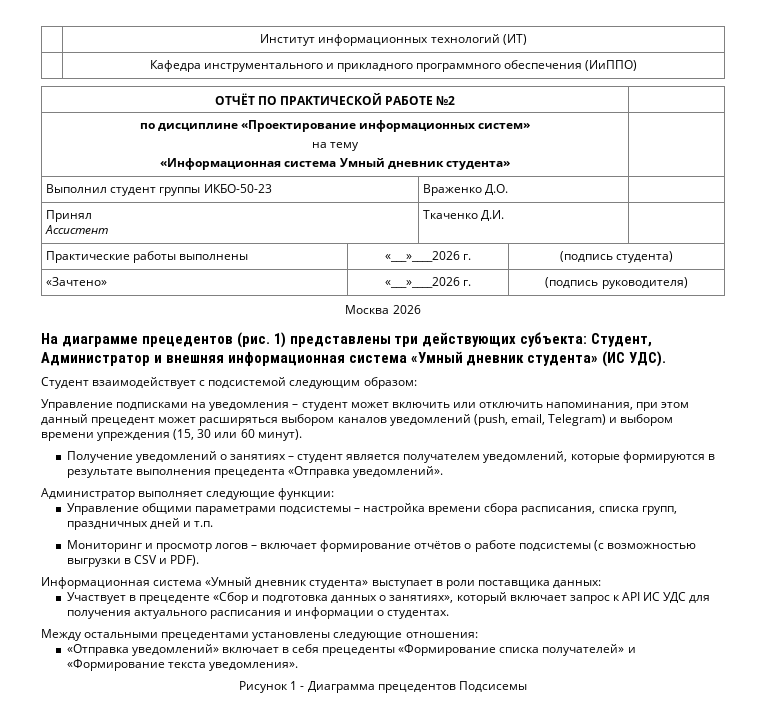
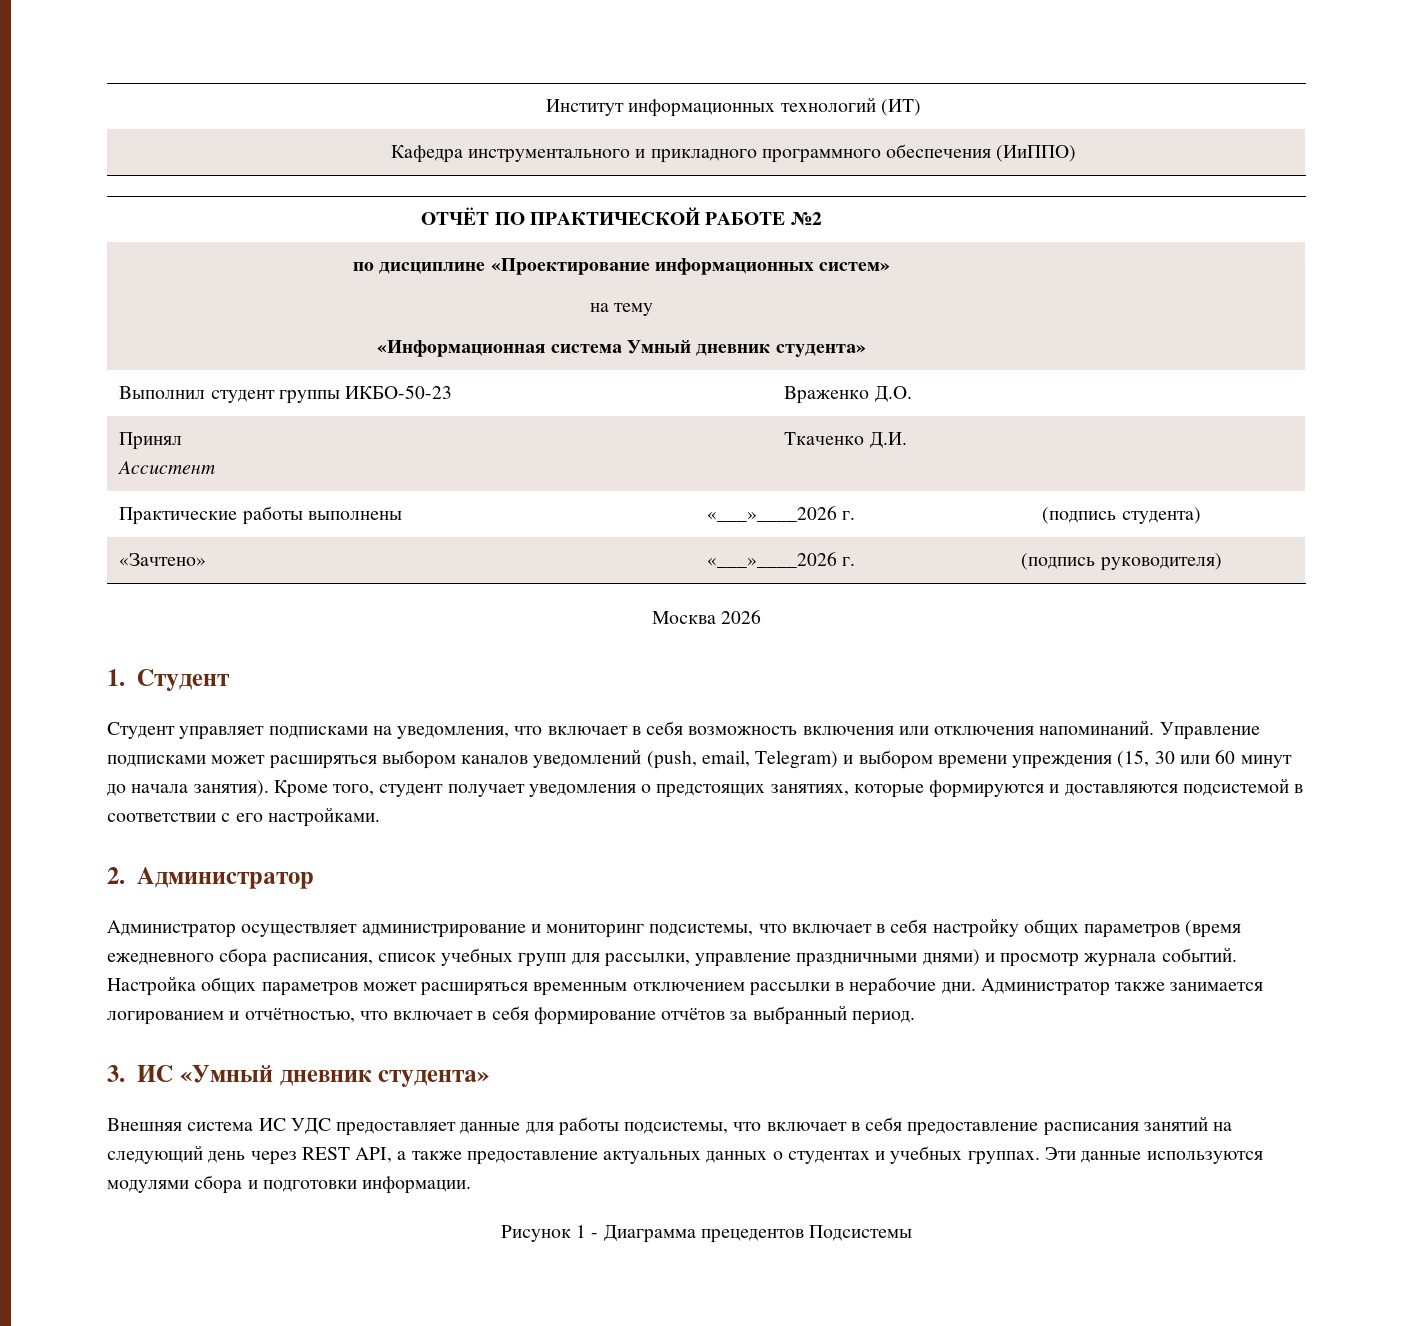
- На диаграмме прецедентов (рис. 1) представлены три действующих субъекта: Студент, Администратор и внешняя информационная система «Умный дневник студента» (ИС УДС).
- Студент взаимодействует с подсистемой следующим образом:
- Управление подписками на уведомления – студент может включить или отключить напоминания, при этом данный прецедент может расширяться выбором каналов уведомлений (push, email, Telegram) и выбором времени упреждения (15, 30 или 60 минут).
- Получение уведомлений о занятиях – студент является получателем уведомлений, которые формируются в результате выполнения прецедента «Отправка уведомлений».
- Администратор выполняет следующие функции:
- Управление общими параметрами подсистемы – настройка времени сбора расписания, списка групп, праздничных дней и т.п.
- Мониторинг и просмотр логов – включает формирование отчётов о работе подсистемы (с возможностью выгрузки в CSV и PDF).
- Информационная система «Умный дневник студента» выступает в роли поставщика данных:
- Участвует в прецеденте «Сбор и подготовка данных о занятиях», который включает запрос к API ИС УДС для получения актуального расписания и информации о студентах.
- Между остальными прецедентами установлены следующие отношения:
- «Отправка уведомлений» включает в себя прецеденты «Формирование списка получателей» и «Формирование текста уведомления».
+ 1. Студент
+ Студент управляет подписками на уведомления, что включает в себя возможность включения или отключения напоминаний. Управление подписками может расширяться выбором каналов уведомлений (push, email, Telegram) и выбором времени упреждения (15, 30 или 60 минут до начала занятия). Кроме того, студент получает уведомления о предстоящих занятиях, которые формируются и доставляются подсистемой в соответствии с его настройками.
+ 2. Администратор
+ Администратор осуществляет администрирование и мониторинг подсистемы, что включает в себя настройку общих параметров (время ежедневного сбора расписания, список учебных групп для рассылки, управление праздничными днями) и просмотр журнала событий. Настройка общих параметров может расширяться временным отключением рассылки в нерабочие дни. Администратор также занимается логированием и отчётностью, что включает в себя формирование отчётов за выбранный период.
+ 3. ИС «Умный дневник студента»
+ Внешняя система ИС УДС предоставляет данные для работы подсистемы, что включает в себя предоставление расписания занятий на следующий день через REST API, а также предоставление актуальных данных о студентах и учебных группах. Эти данные используются модулями сбора и подготовки информации.
- Рисунок 1 - Диаграмма прецедентов Подсисемы
+ Рисунок 1 - Диаграмма прецедентов Подсистемы

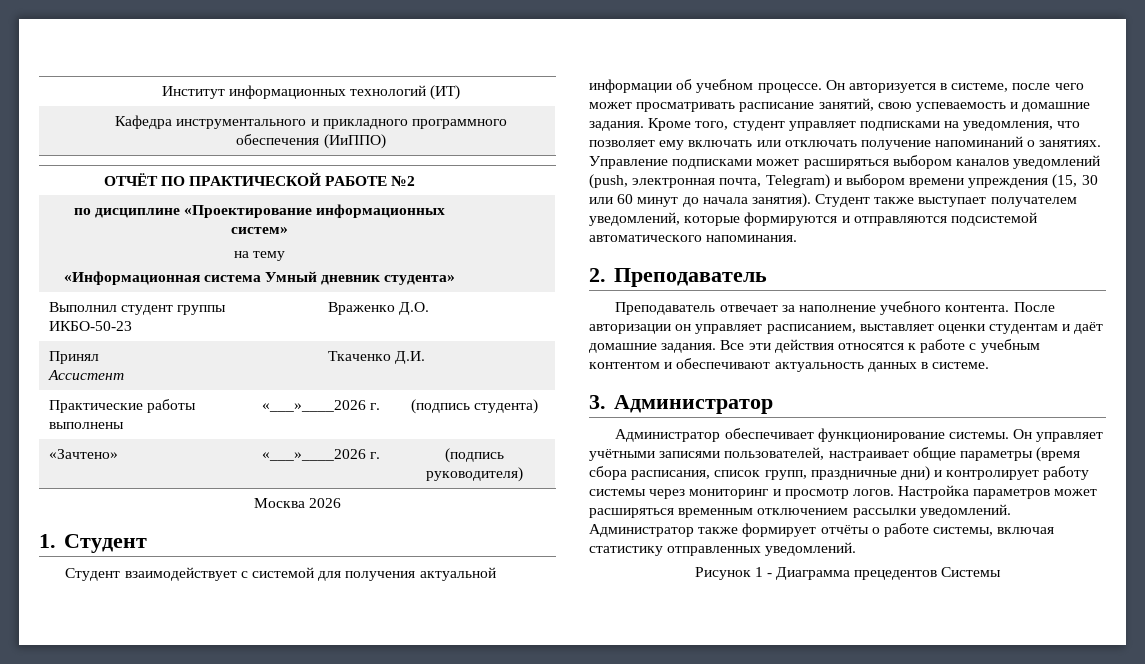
- Студент управляет подписками на уведомления, что включает в себя возможность включения или отключения напоминаний.
+ Студент взаимодействует с системой для получения актуальной информации об учебном процессе. Он авторизуется в системе, после чего может просматривать расписание занятий, свою успеваемость и домашние задания. Кроме того, студент управляет подписками на уведомления, что позволяет ему включать или отключать получение напоминаний о занятиях.
- Управление подписками может расширяться выбором каналов уведомлений (push, email, Telegram) и выбором времени упреждения (15, 30 или 60 минут до начала занятия).
+ Управление подписками может расширяться выбором каналов уведомлений (push, электронная почта, Telegram) и выбором времени упреждения (15, 30 или 60 минут до начала занятия).
- Кроме того, студент получает уведомления о предстоящих занятиях, которые формируются и доставляются подсистемой в соответствии с его настройками.
- 2. Администратор
- Администратор осуществляет администрирование и мониторинг подсистемы, что включает в себя настройку общих параметров (время ежедневного сбора расписания, список учебных групп для рассылки, управление праздничными днями) и просмотр журнала событий. Настройка общих параметров может расширяться временным отключением рассылки в нерабочие дни. Администратор также занимается логированием и отчётностью, что включает в себя формирование отчётов за выбранный период.
- 3. ИС «Умный дневник студента»
- Внешняя система ИС УДС предоставляет данные для работы подсистемы, что включает в себя предоставление расписания занятий на следующий день через REST API, а также предоставление актуальных данных о студентах и учебных группах. Эти данные используются модулями сбора и подготовки информации.
+ Студент также выступает получателем уведомлений, которые формируются и отправляются подсистемой автоматического напоминания.
+ 2. Преподаватель
+ Преподаватель отвечает за наполнение учебного контента. После авторизации он управляет расписанием, выставляет оценки студентам и даёт домашние задания. Все эти действия относятся к работе с учебным контентом и обеспечивают актуальность данных в системе.
+ 3. Администратор
+ Администратор обеспечивает функционирование системы. Он управляет учётными записями пользователей, настраивает общие параметры (время сбора расписания, список групп, праздничные дни) и контролирует работу системы через мониторинг и просмотр логов. Настройка параметров может расширяться временным отключением рассылки уведомлений. Администратор также формирует отчёты о работе системы, включая статистику отправленных уведомлений.
- Рисунок 1 - Диаграмма прецедентов Подсистемы
+ Рисунок 1 - Диаграмма прецедентов Системы

